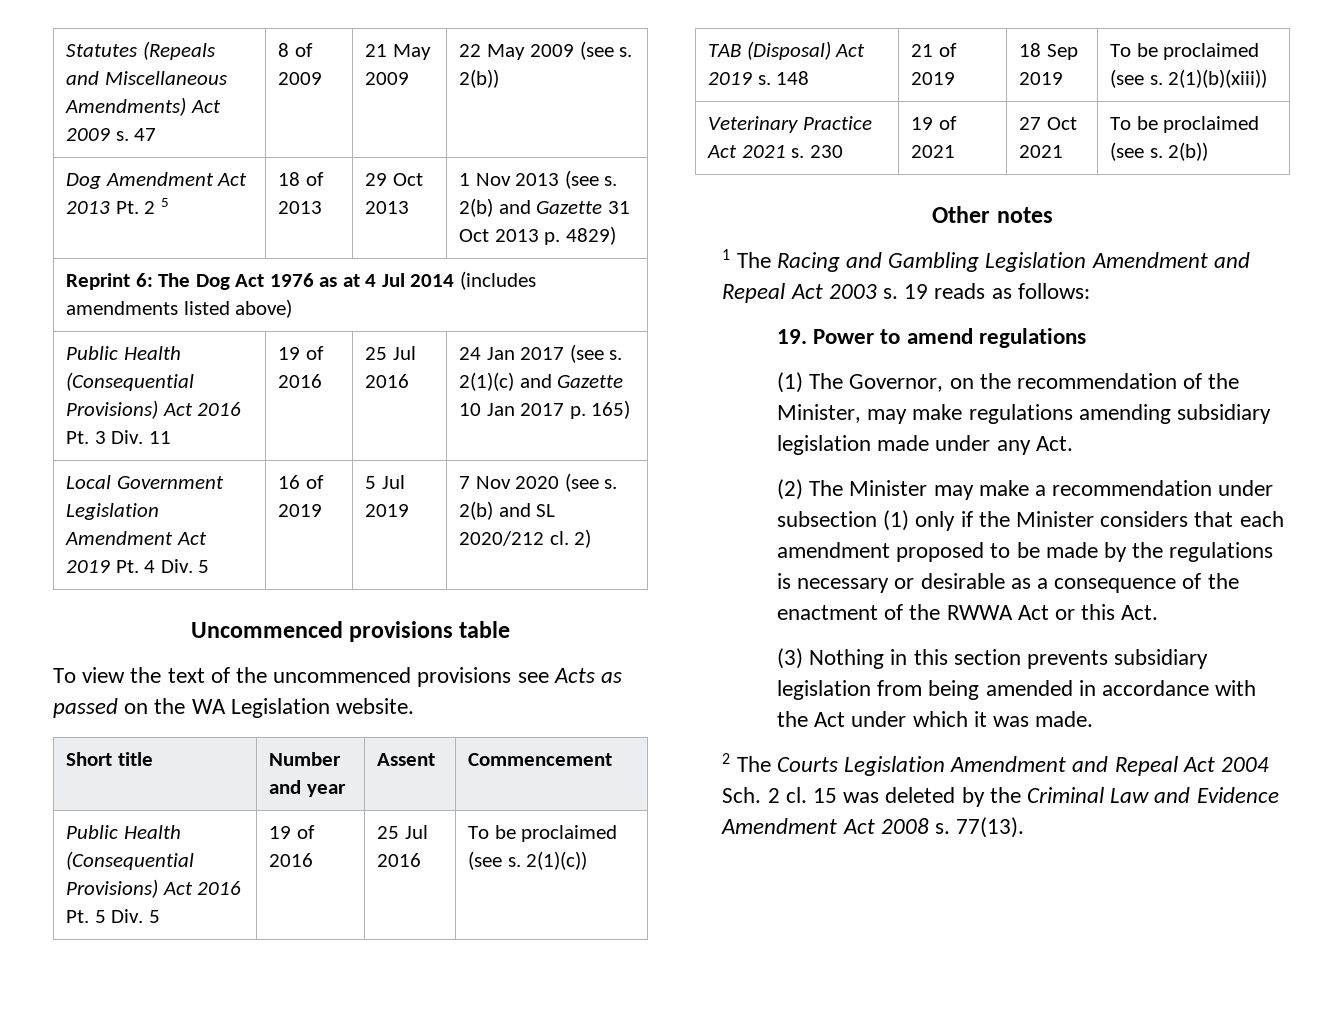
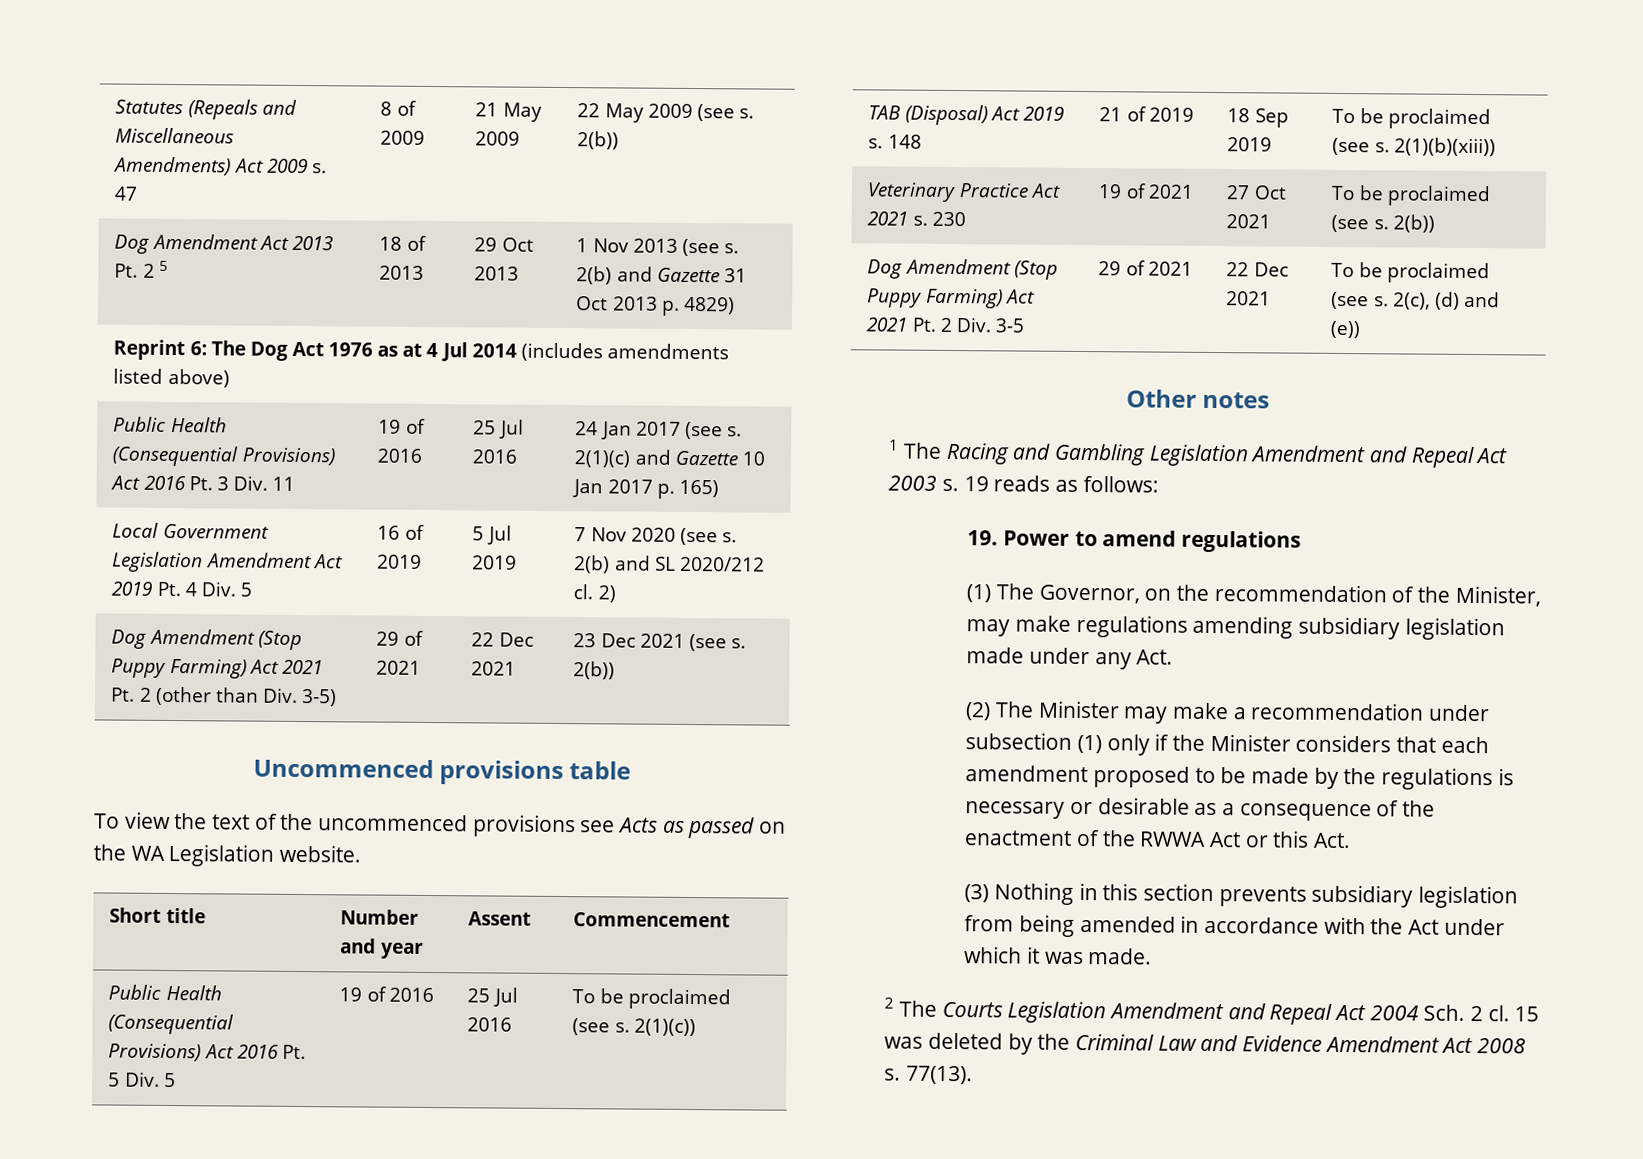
+ Dog Amendment (Stop Puppy Farming) Act 2021 Pt. 2 (other than Div. 3-5) | 29 of 2021 | 22 Dec 2021 | 23 Dec 2021 (see s. 2(b))
+ Dog Amendment (Stop Puppy Farming) Act 2021 Pt. 2 Div. 3-5 | 29 of 2021 | 22 Dec 2021 | To be proclaimed (see s. 2(c), (d) and (e))

